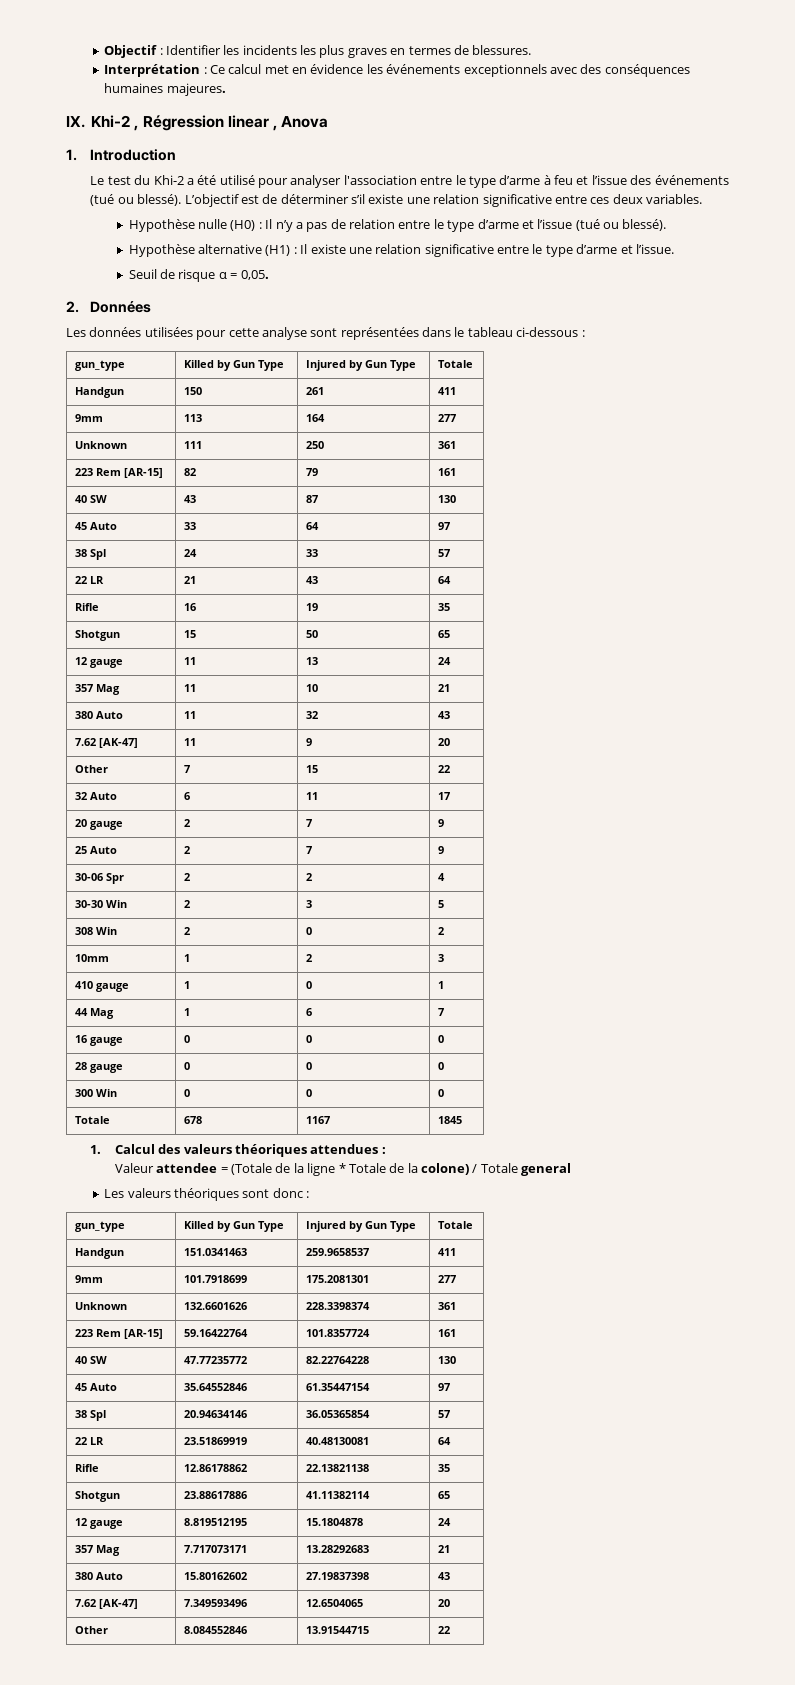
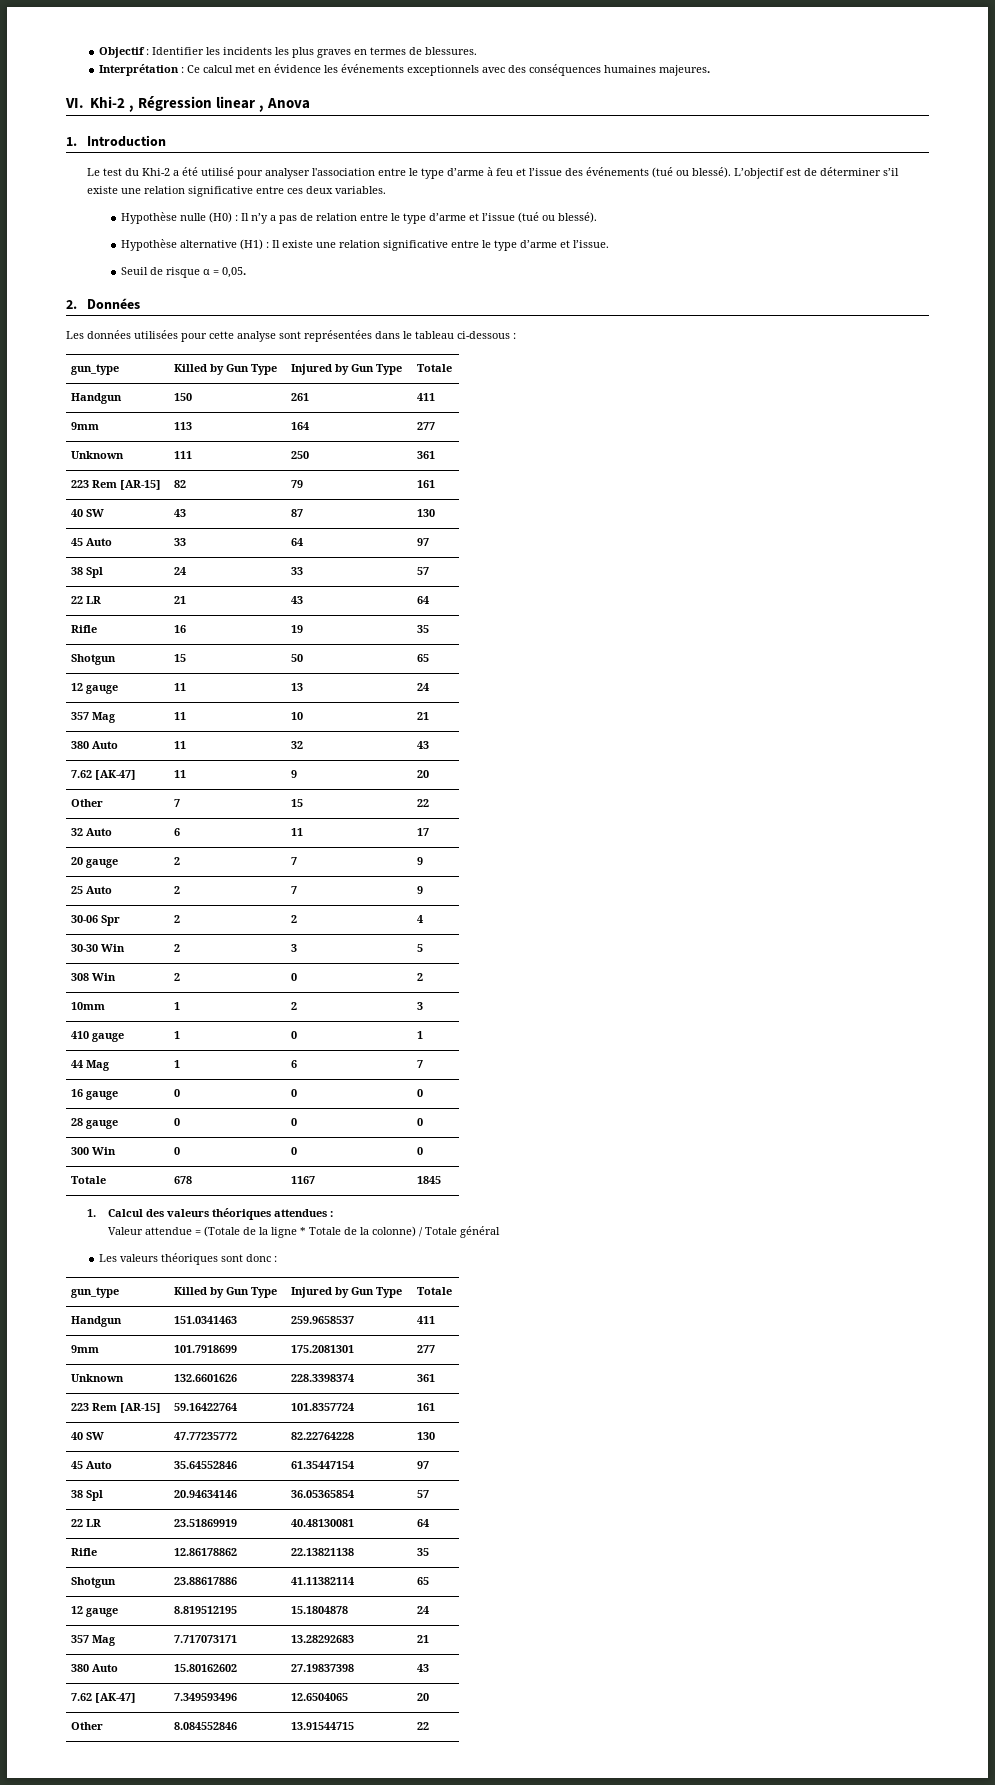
- IX. Khi-2 , Régression linear , Anova
+ VI. Khi-2 , Régression linear , Anova
- Valeur attendee = (Totale de la ligne * Totale de la colone) / Totale general
+ Valeur attendue = (Totale de la ligne * Totale de la colonne) / Totale général

